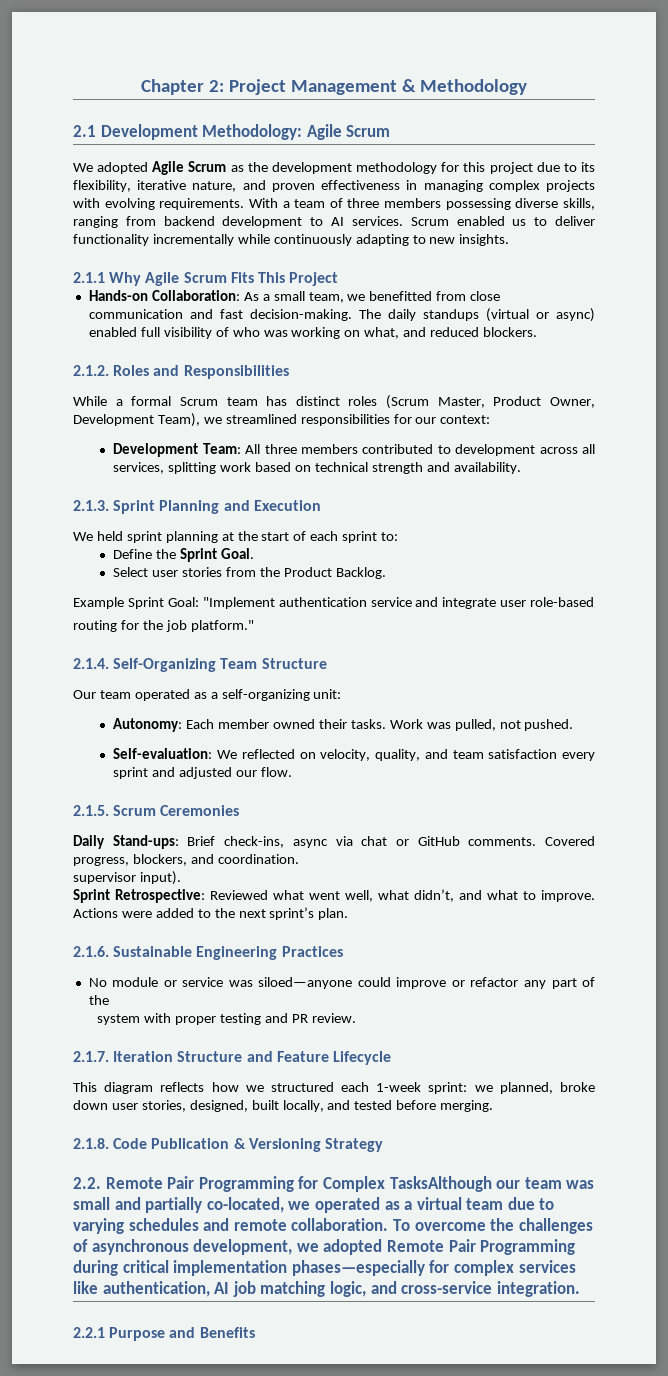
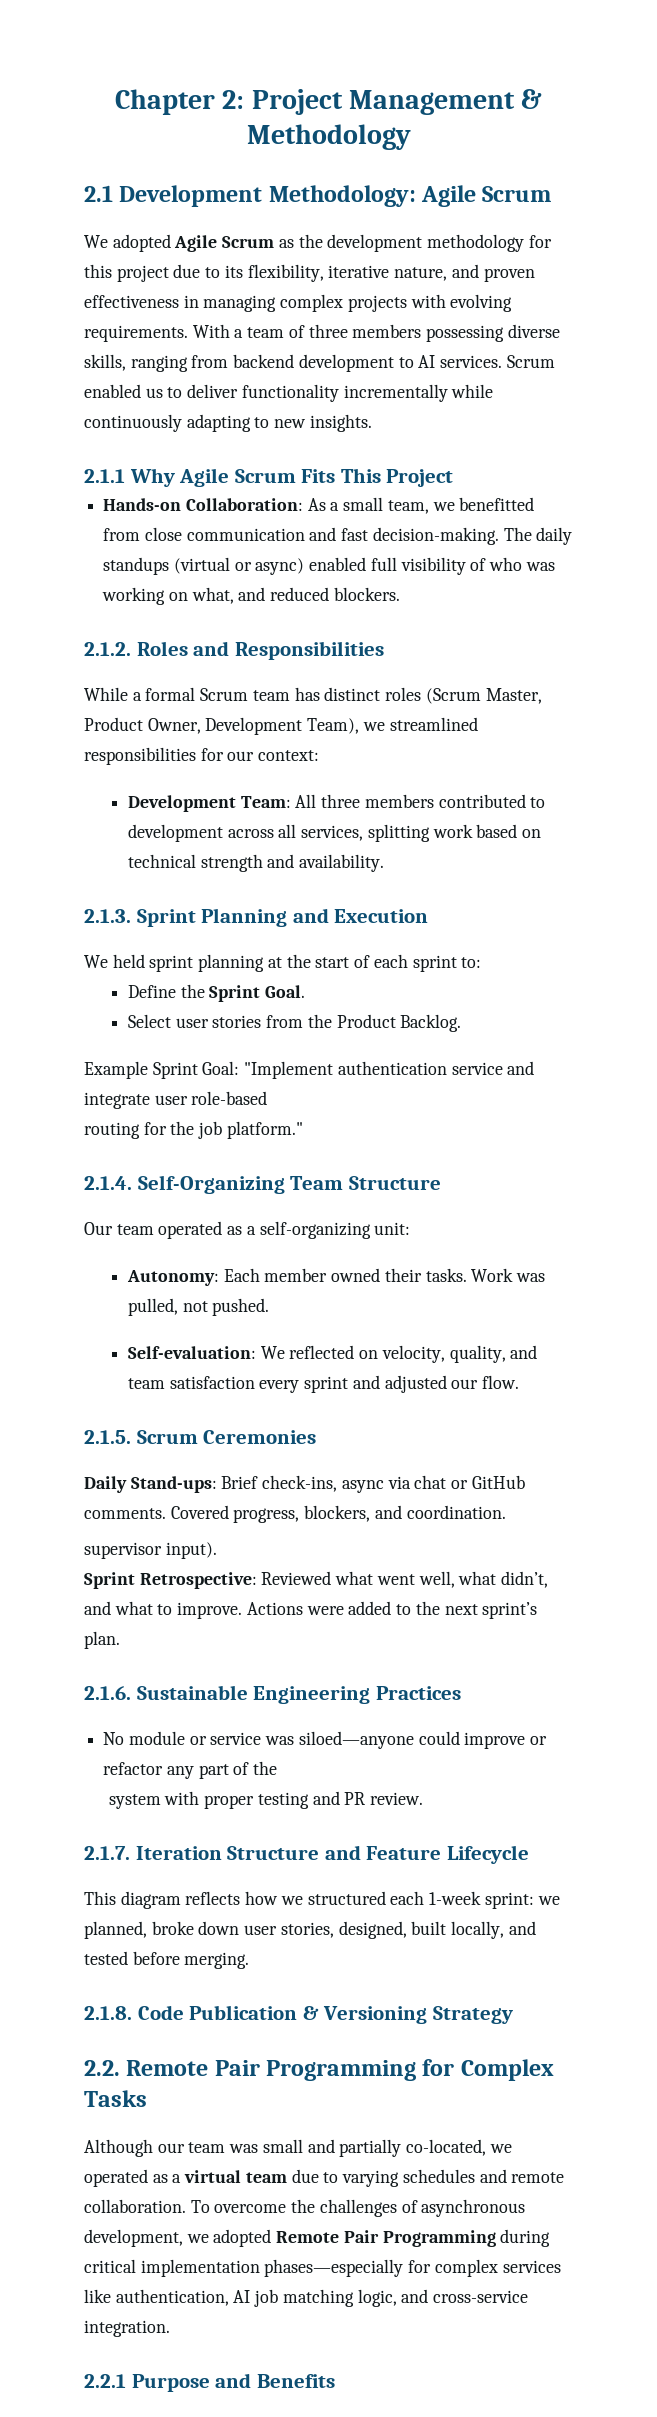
- 2.2. Remote Pair Programming for Complex TasksAlthough our team was small and partially co-located, we operated as a virtual team due to varying schedules and remote collaboration.
+ 2.2. Remote Pair Programming for Complex Tasks
+ Although our team was small and partially co-located, we operated as a virtual team due to varying schedules and remote collaboration.

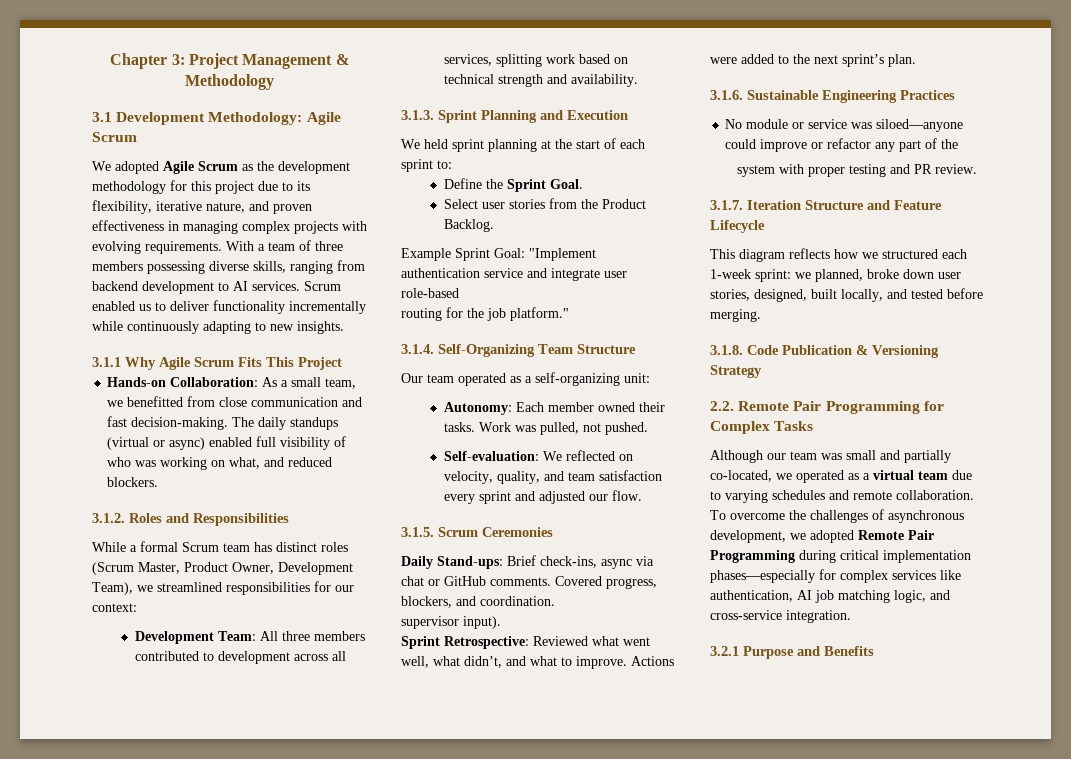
- Chapter 2: Project Management & Methodology
+ Chapter 3: Project Management & Methodology
- 2.1 Development Methodology: Agile Scrum
+ 3.1 Development Methodology: Agile Scrum
- 2.1.1 Why Agile Scrum Fits This Project
+ 3.1.1 Why Agile Scrum Fits This Project
- 2.1.2. Roles and Responsibilities
+ 3.1.2. Roles and Responsibilities
- 2.1.3. Sprint Planning and Execution
+ 3.1.3. Sprint Planning and Execution
- 2.1.4. Self-Organizing Team Structure
+ 3.1.4. Self-Organizing Team Structure
- 2.1.5. Scrum Ceremonies
+ 3.1.5. Scrum Ceremonies
- 2.1.6. Sustainable Engineering Practices
+ 3.1.6. Sustainable Engineering Practices
- 2.1.7. Iteration Structure and Feature Lifecycle
+ 3.1.7. Iteration Structure and Feature Lifecycle
- 2.1.8. Code Publication & Versioning Strategy
+ 3.1.8. Code Publication & Versioning Strategy
- 2.2.1 Purpose and Benefits
+ 3.2.1 Purpose and Benefits

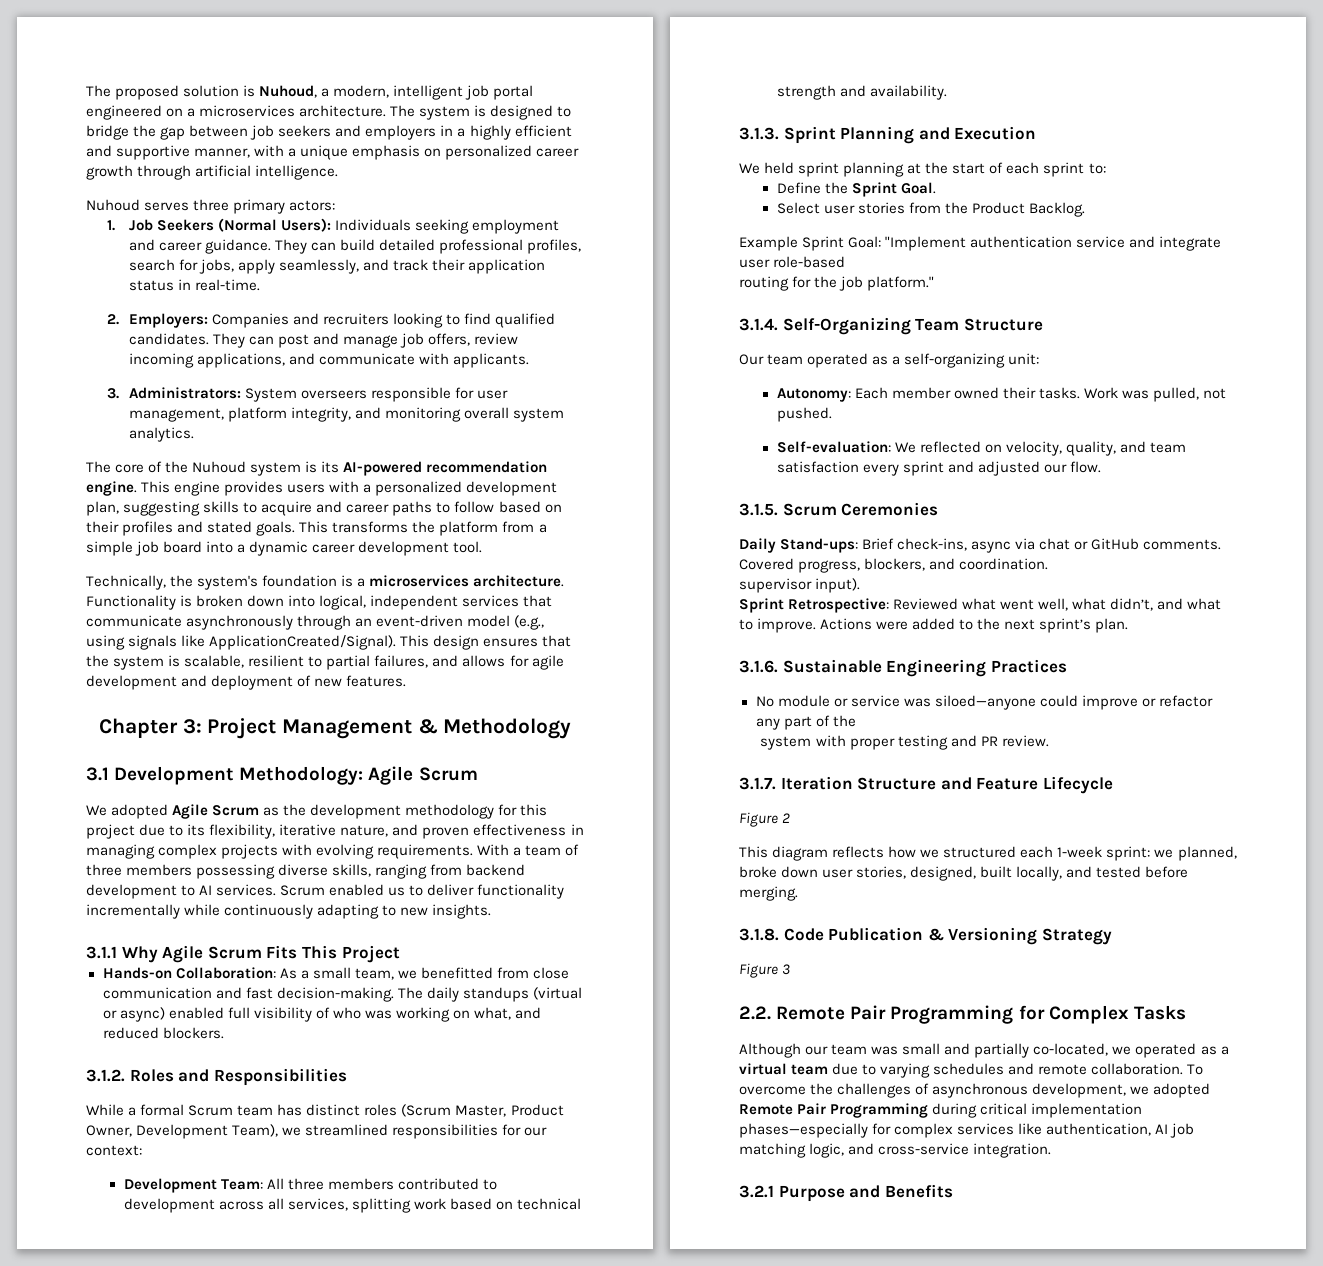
+ The proposed solution is Nuhoud, a modern, intelligent job portal engineered on a microservices architecture. The system is designed to bridge the gap between job seekers and employers in a highly efficient and supportive manner, with a unique emphasis on personalized career growth through artificial intelligence.
+ Nuhoud serves three primary actors:
+ 1. Job Seekers (Normal Users): Individuals seeking employment and career guidance. They can build detailed professional profiles, search for jobs, apply seamlessly, and track their application status in real-time.
+ 2. Employers: Companies and recruiters looking to find qualified candidates. They can post and manage job offers, review incoming applications, and communicate with applicants.
+ 3. Administrators: System overseers responsible for user management, platform integrity, and monitoring overall system analytics.
+ The core of the Nuhoud system is its AI-powered recommendation engine. This engine provides users with a personalized development plan, suggesting skills to acquire and career paths to follow based on their profiles and stated goals. This transforms the platform from a simple job board into a dynamic career development tool.
+ Technically, the system's foundation is a microservices architecture. Functionality is broken down into logical, independent services that communicate asynchronously through an event-driven model (e.g., using signals like ApplicationCreated/Signal). This design ensures that the system is scalable, resilient to partial failures, and allows for agile development and deployment of new features.
+ Figure 2
+ Figure 3

